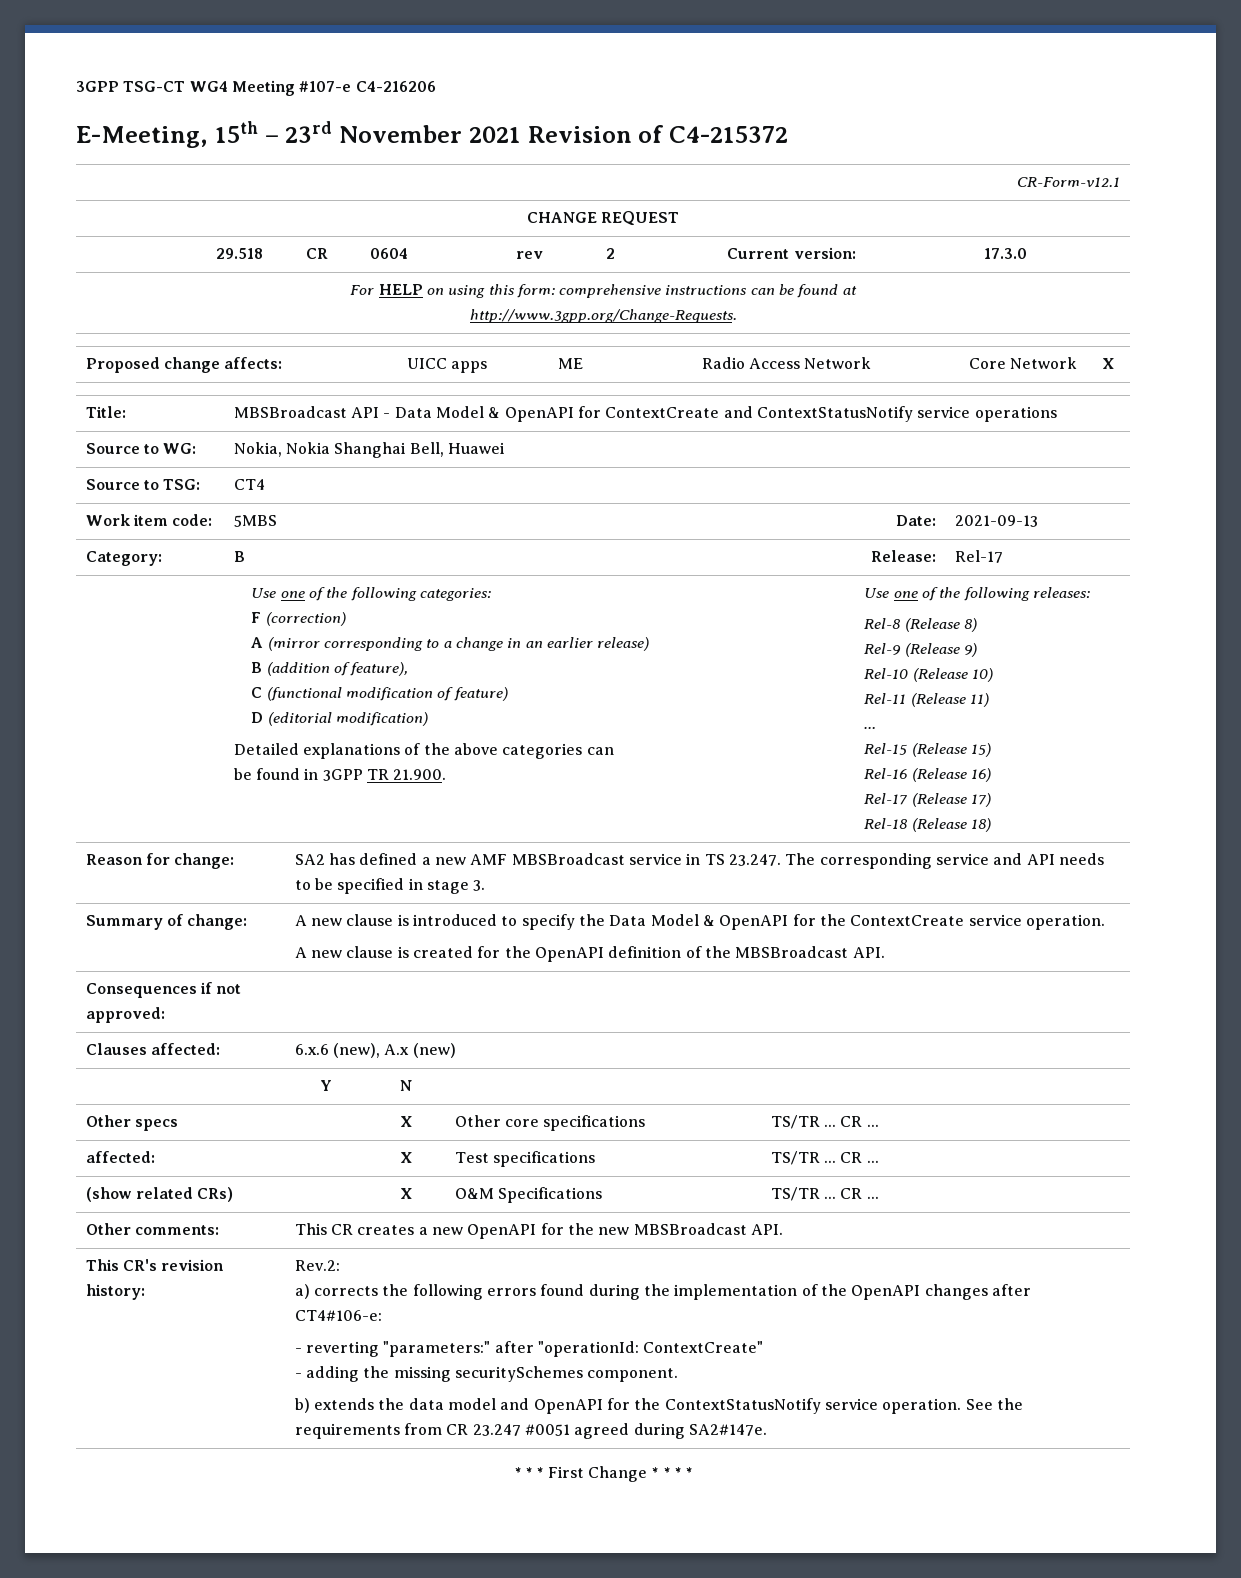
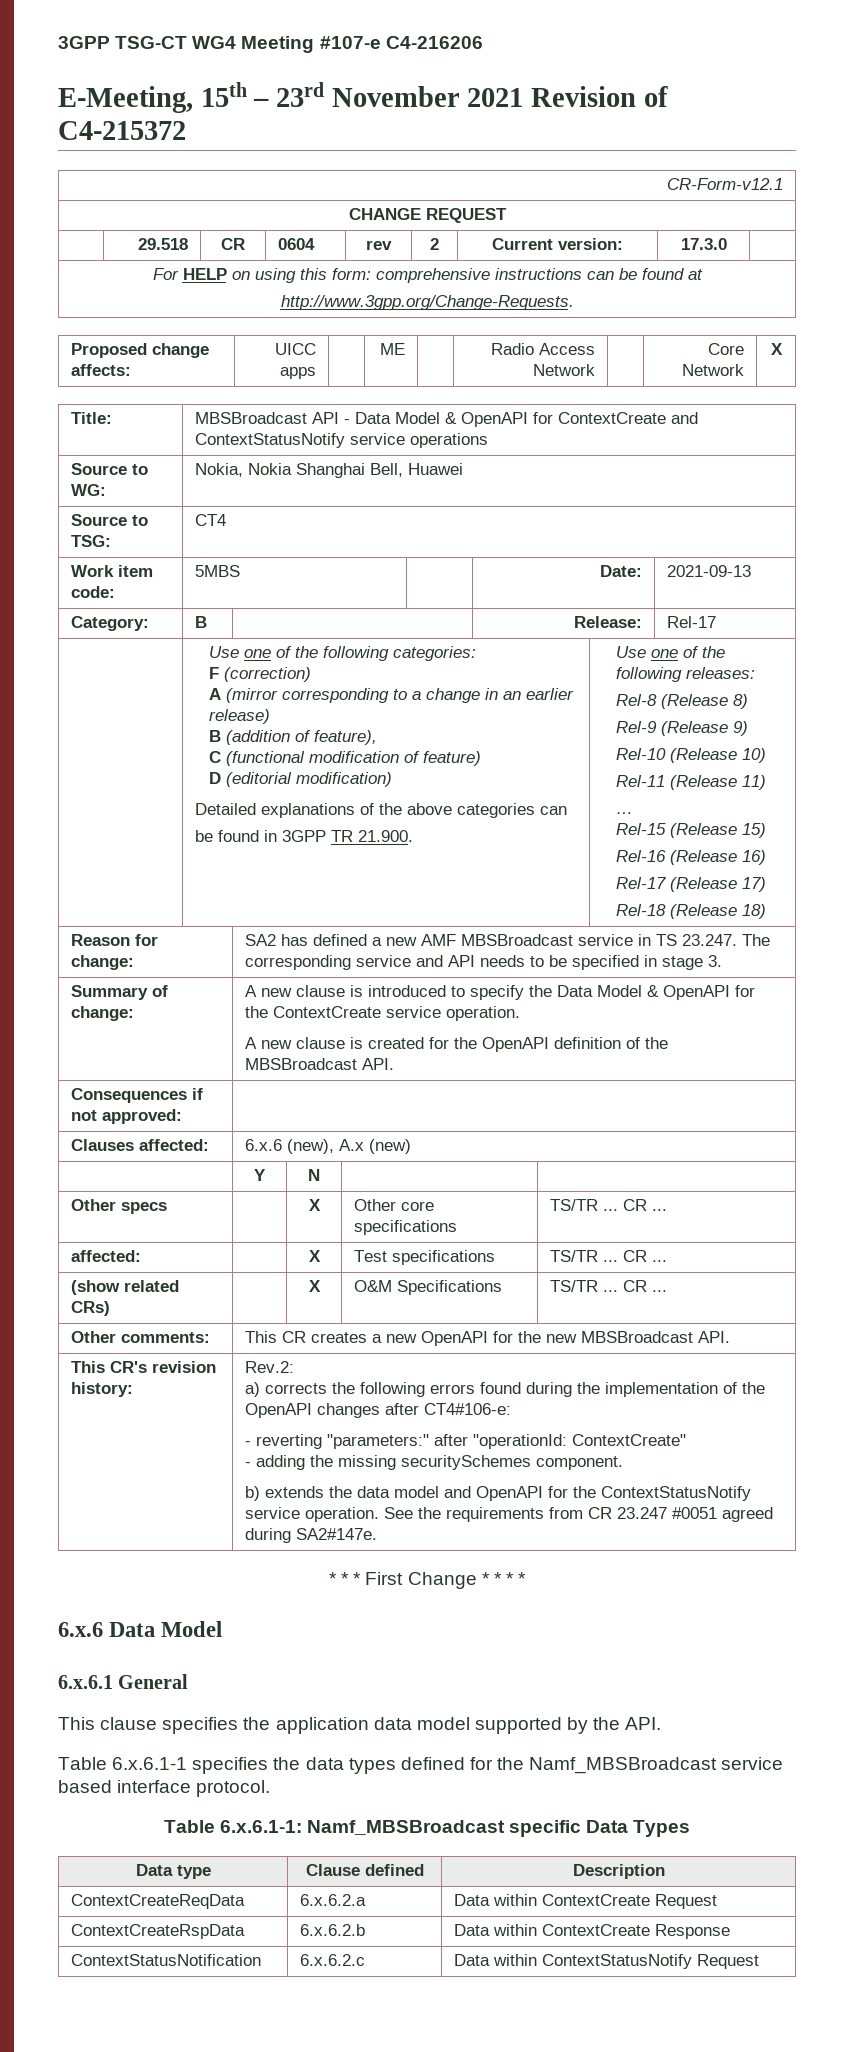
+ 6.x.6 Data Model
+ 6.x.6.1 General
+ This clause specifies the application data model supported by the API.
+ Table 6.x.6.1-1 specifies the data types defined for the Namf_MBSBroadcast service based interface protocol.
+ Table 6.x.6.1-1: Namf_MBSBroadcast specific Data Types
+ Data type | Clause defined | Description
+ ContextCreateReqData | 6.x.6.2.a | Data within ContextCreate Request
+ ContextCreateRspData | 6.x.6.2.b | Data within ContextCreate Response
+ ContextStatusNotification | 6.x.6.2.c | Data within ContextStatusNotify Request

